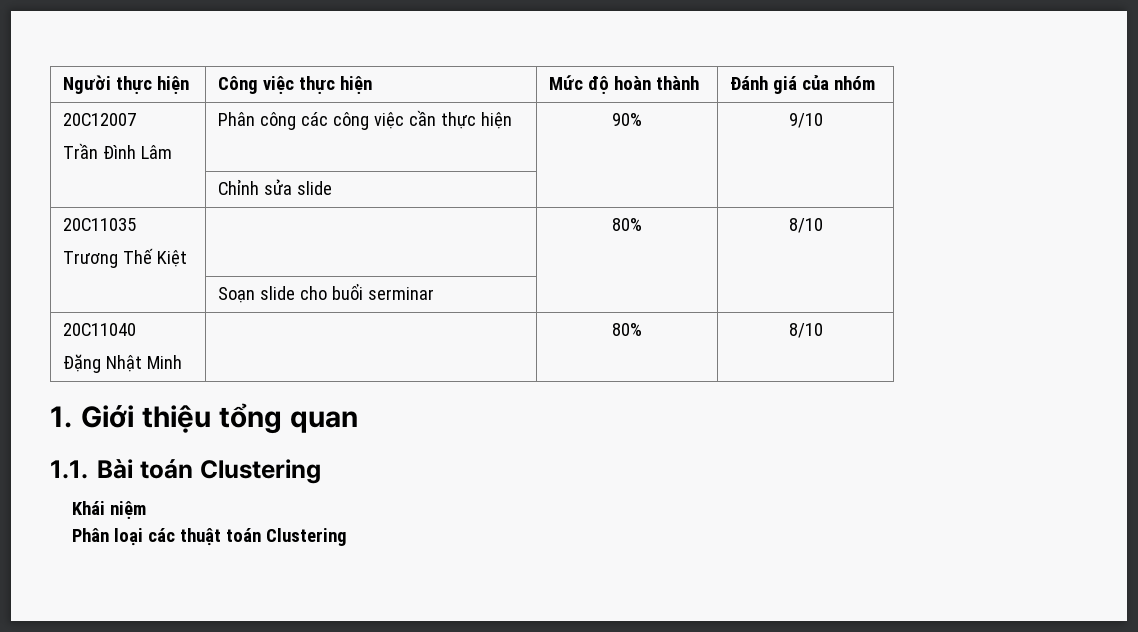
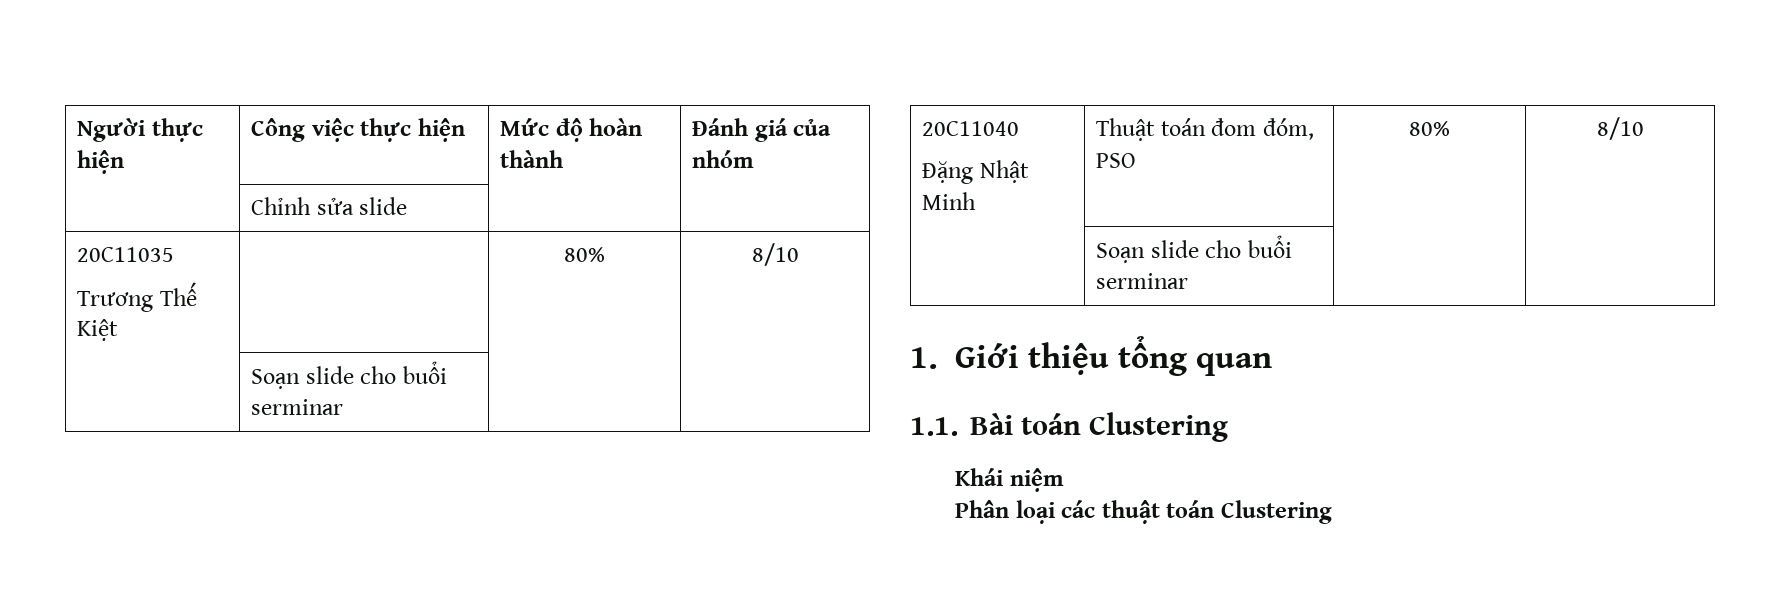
- 20C12007
- Trần Đình Lâm | Phân công các công việc cần thực hiện | 90% | 9/10
  20C11040
- Đặng Nhật Minh | | 80% | 8/10
+ Đặng Nhật Minh | Thuật toán đom đóm, PSO | 80% | 8/10
+ | Soạn slide cho buổi serminar | |

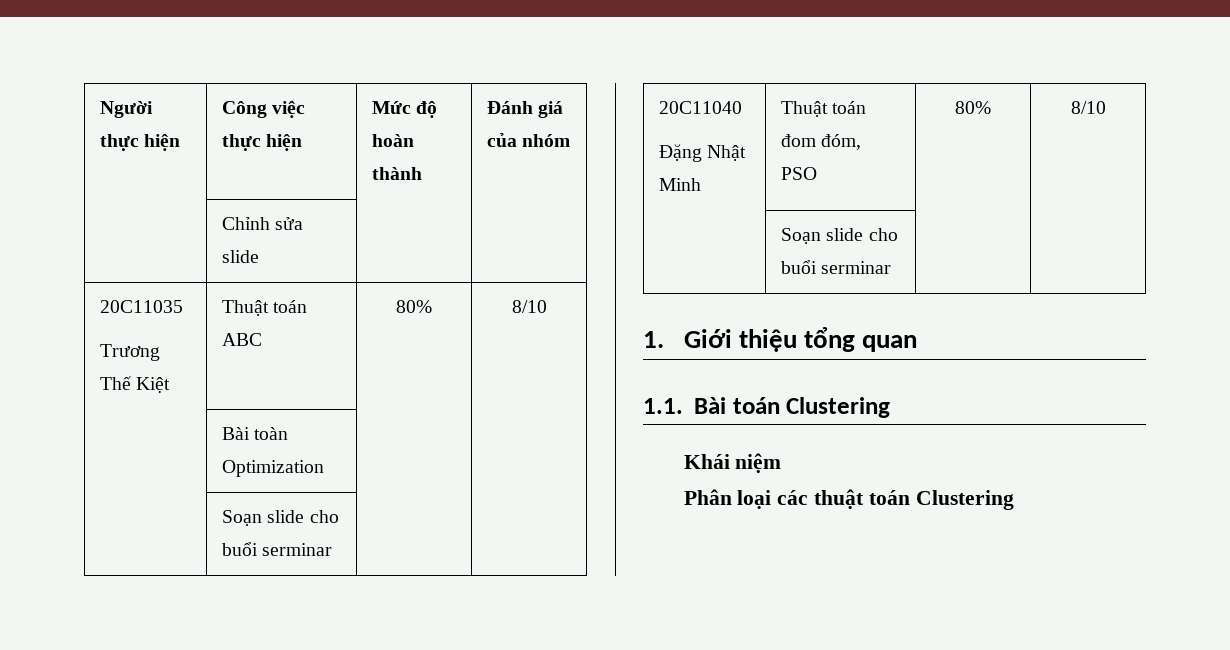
  20C11035
- Trương Thế Kiệt | | 80% | 8/10
+ Trương Thế Kiệt | Thuật toán ABC | 80% | 8/10
+ | Bài toàn Optimization | |

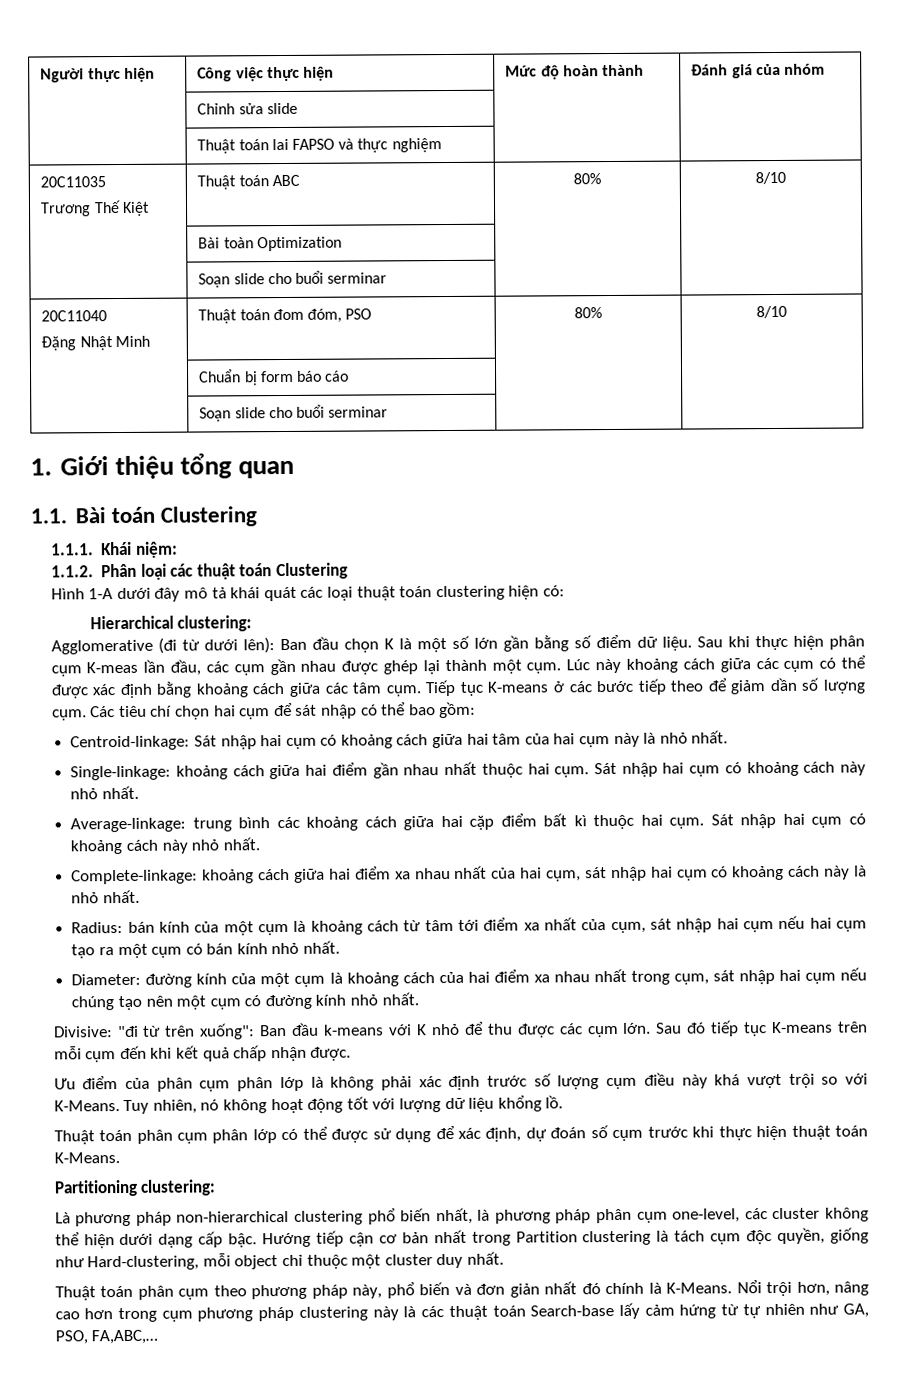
+ | Thuật toán lai FAPSO và thực nghiệm | |
+ | Chuẩn bị form báo cáo | |
- Khái niệm
- Phân loại các thuật toán Clustering
+ 1.1.1. Khái niệm:
+ 1.1.2. Phân loại các thuật toán Clustering
+ Hình 1-A dưới đây mô tả khái quát các loại thuật toán clustering hiện có:
+ Hierarchical clustering:
+ Agglomerative (đi từ dưới lên): Ban đầu chọn K là một số lớn gần bằng số điểm dữ liệu. Sau khi thực hiện phân cụm K-meas lần đầu, các cụm gần nhau được ghép lại thành một cụm. Lúc này khoảng cách giữa các cụm có thể được xác định bằng khoảng cách giữa các tâm cụm. Tiếp tục K-means ở các bước tiếp theo để giảm dần số lượng cụm. Các tiêu chí chọn hai cụm để sát nhập có thể bao gồm:
+ Centroid-linkage: Sát nhập hai cụm có khoảng cách giữa hai tâm của hai cụm này là nhỏ nhất.
+ Single-linkage: khoảng cách giữa hai điểm gần nhau nhất thuộc hai cụm. Sát nhập hai cụm có khoảng cách này nhỏ nhất.
+ Average-linkage: trung bình các khoảng cách giữa hai cặp điểm bất kì thuộc hai cụm. Sát nhập hai cụm có khoảng cách này nhỏ nhất.
+ Complete-linkage: khoảng cách giữa hai điểm xa nhau nhất của hai cụm, sát nhập hai cụm có khoảng cách này là nhỏ nhất.
+ Radius: bán kính của một cụm là khoảng cách từ tâm tới điểm xa nhất của cụm, sát nhập hai cụm nếu hai cụm tạo ra một cụm có bán kính nhỏ nhất.
+ Diameter: đường kính của một cụm là khoảng cách của hai điểm xa nhau nhất trong cụm, sát nhập hai cụm nếu chúng tạo nên một cụm có đường kính nhỏ nhất.
+ Divisive: "đi từ trên xuống": Ban đầu k-means với K nhỏ để thu được các cụm lớn. Sau đó tiếp tục K-means trên mỗi cụm đến khi kết quả chấp nhận được.
+ Ưu điểm của phân cụm phân lớp là không phải xác định trước số lượng cụm điều này khá vượt trội so với K-Means. Tuy nhiên, nó không hoạt động tốt với lượng dữ liệu khổng lồ.
+ Thuật toán phân cụm phân lớp có thể được sử dụng để xác định, dự đoán số cụm trước khi thực hiện thuật toán K-Means.
+ Partitioning clustering:
+ Là phương pháp non-hierarchical clustering phổ biến nhất, là phương pháp phân cụm one-level, các cluster không thể hiện dưới dạng cấp bậc. Hướng tiếp cận cơ bản nhất trong Partition clustering là tách cụm độc quyền, giống như Hard-clustering, mỗi object chỉ thuộc một cluster duy nhất.
+ Thuật toán phân cụm theo phương pháp này, phổ biến và đơn giản nhất đó chính là K-Means. Nổi trội hơn, nâng cao hơn trong cụm phương pháp clustering này là các thuật toán Search-base lấy cảm hứng từ tự nhiên như GA, PSO, FA,ABC,…

